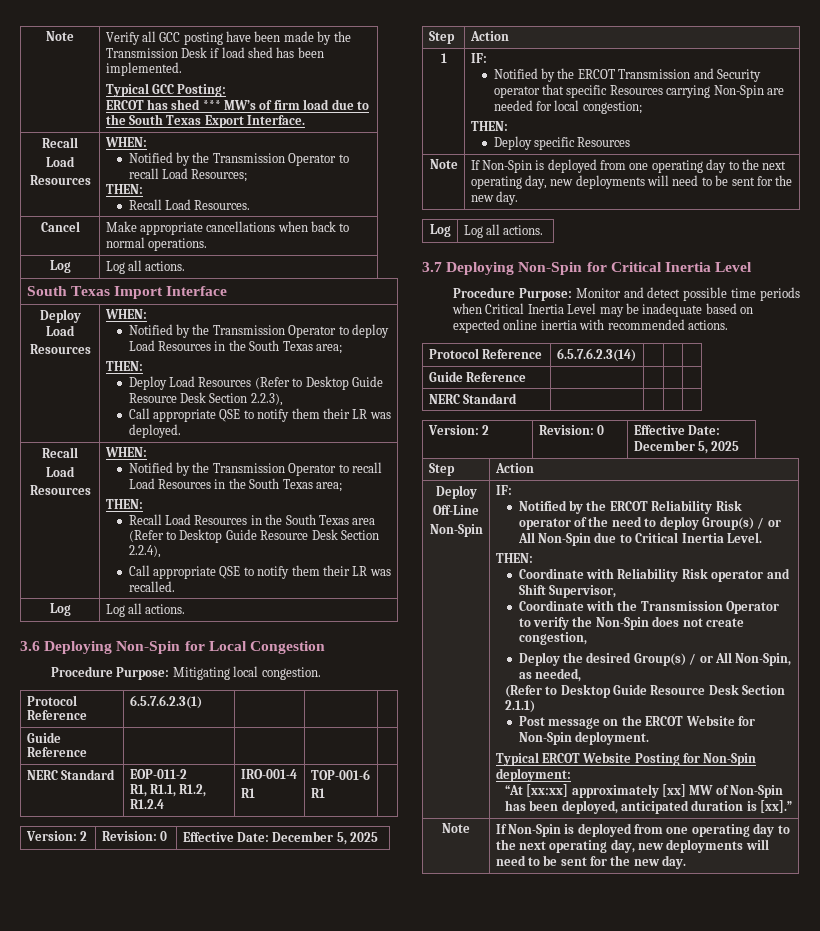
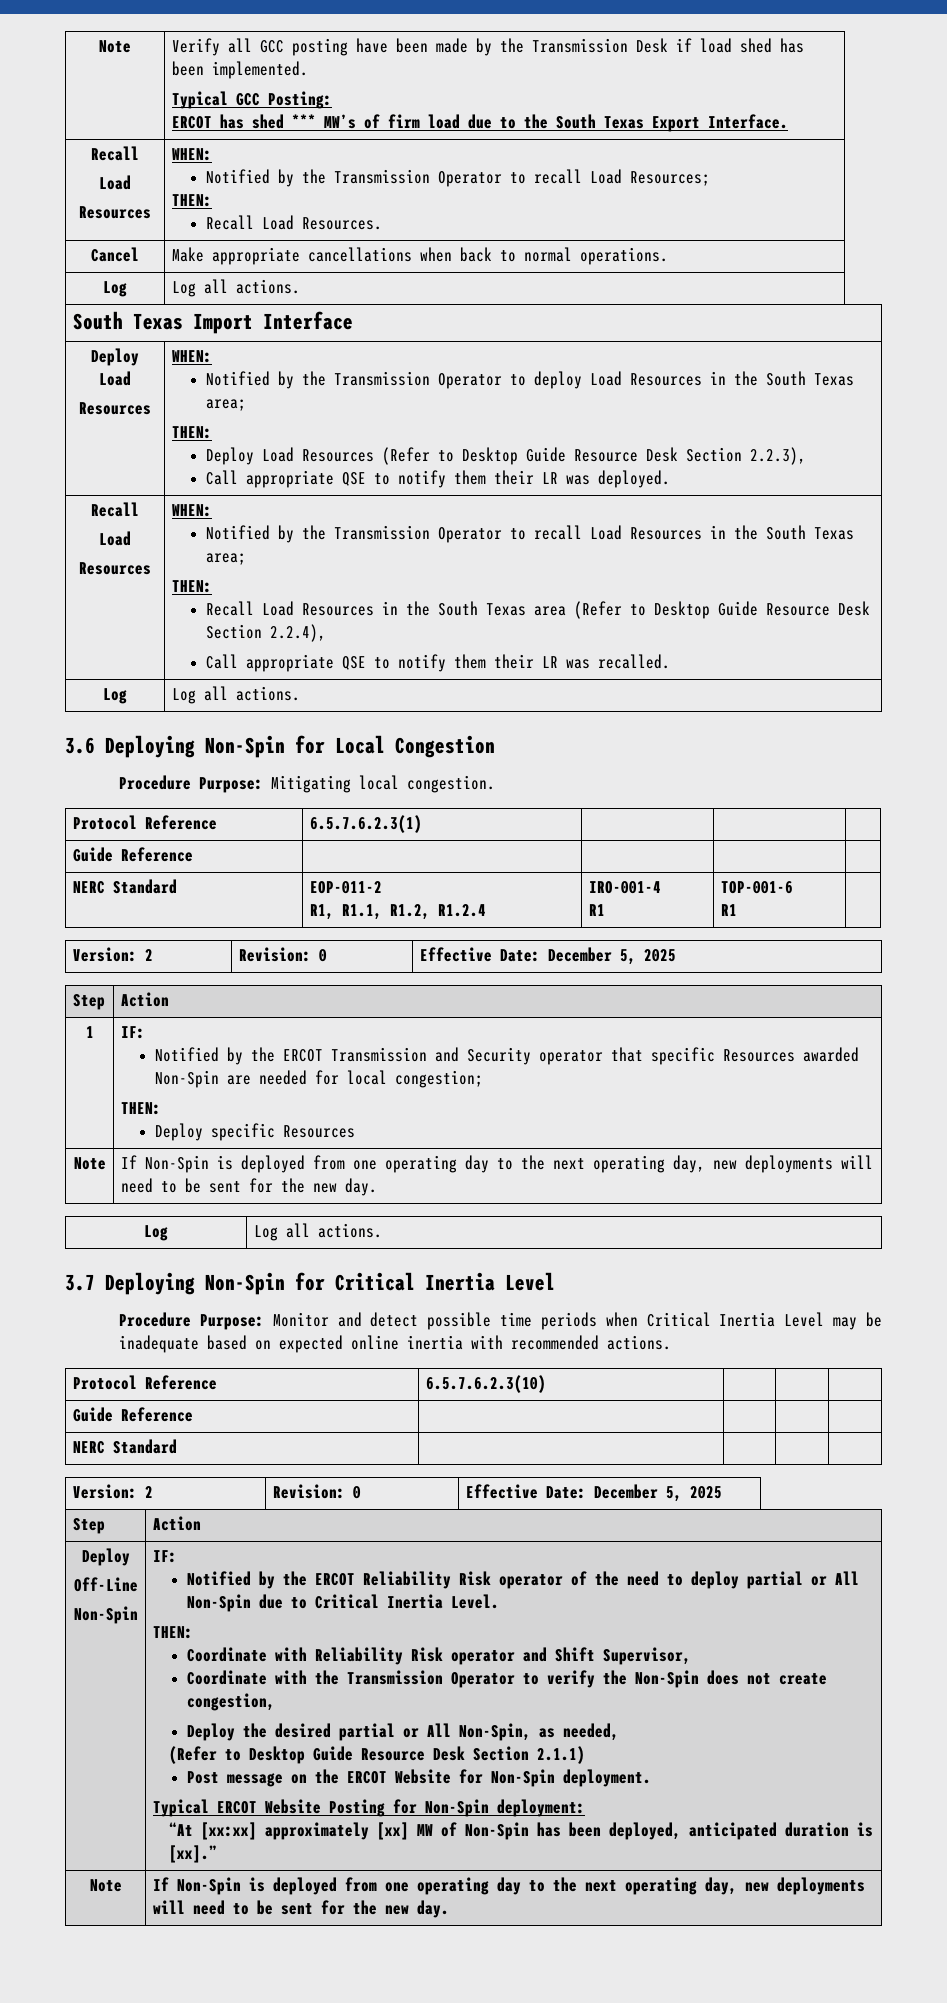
  1 | IF:
- Notified by the ERCOT Transmission and Security operator that specific Resources carrying Non-Spin are needed for local congestion;
+ Notified by the ERCOT Transmission and Security operator that specific Resources awarded Non-Spin are needed for local congestion;
- Protocol Reference | 6.5.7.6.2.3(14) | | |
+ Protocol Reference | 6.5.7.6.2.3(10) | | |
- Notified by the ERCOT Reliability Risk operator of the need to deploy Group(s) / or All Non-Spin due to Critical Inertia Level.
+ Notified by the ERCOT Reliability Risk operator of the need to deploy partial or All Non-Spin due to Critical Inertia Level.
- Deploy the desired Group(s) / or All Non-Spin, as needed,
+ Deploy the desired partial or All Non-Spin, as needed,

